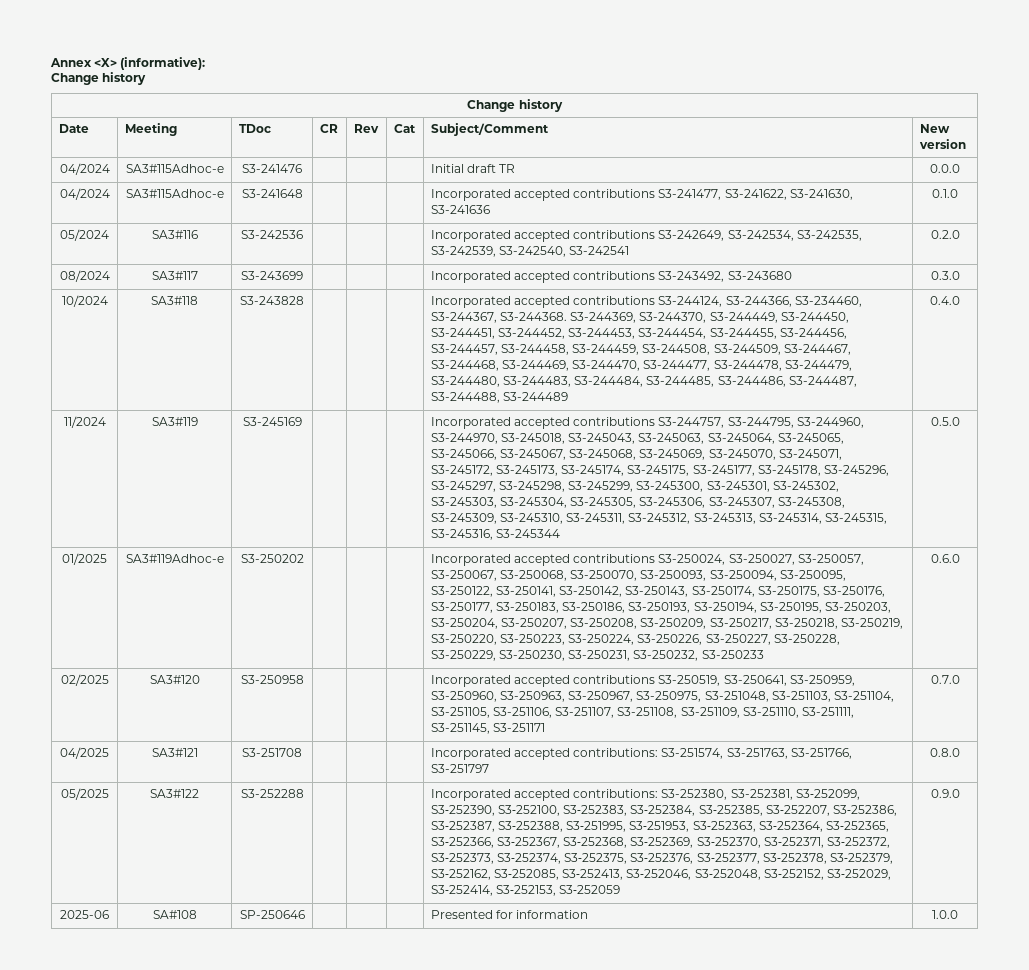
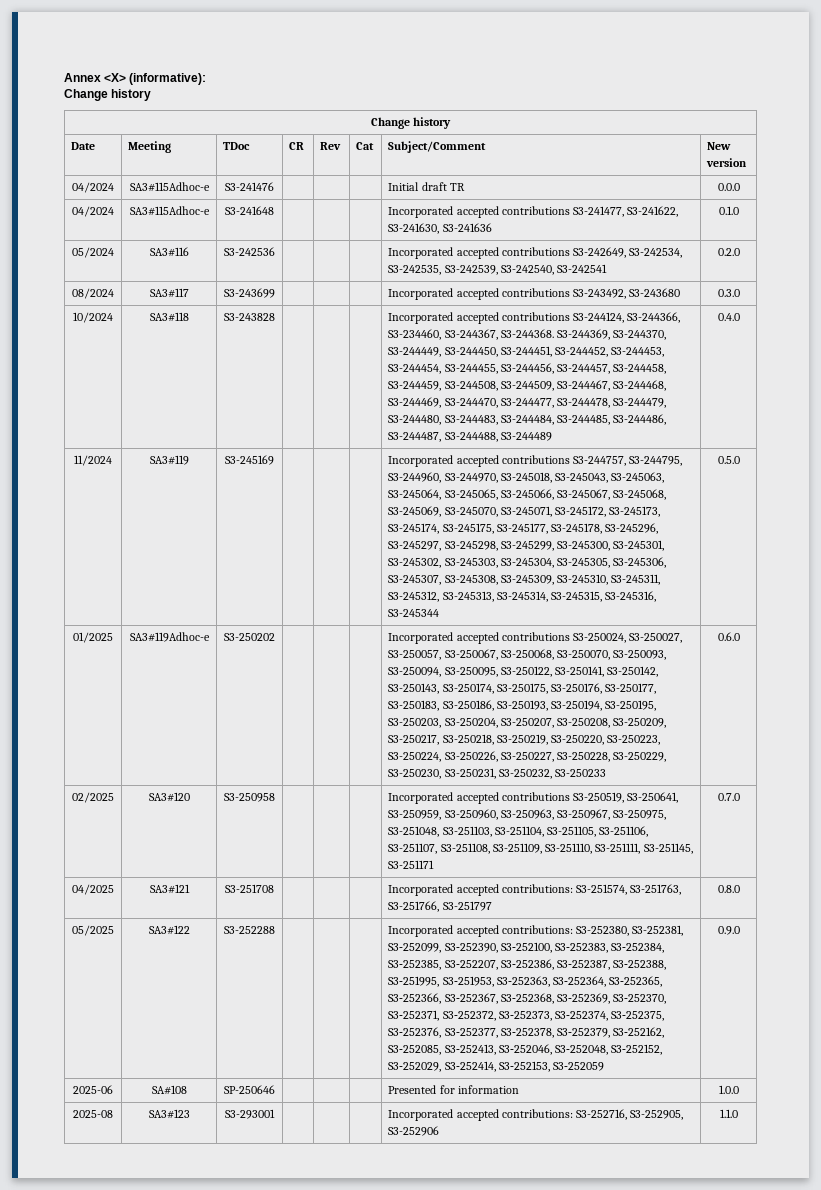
+ 2025-08 | SA3#123 | S3-293001 | | | | Incorporated accepted contributions: S3-252716, S3-252905, S3-252906 | 1.1.0

